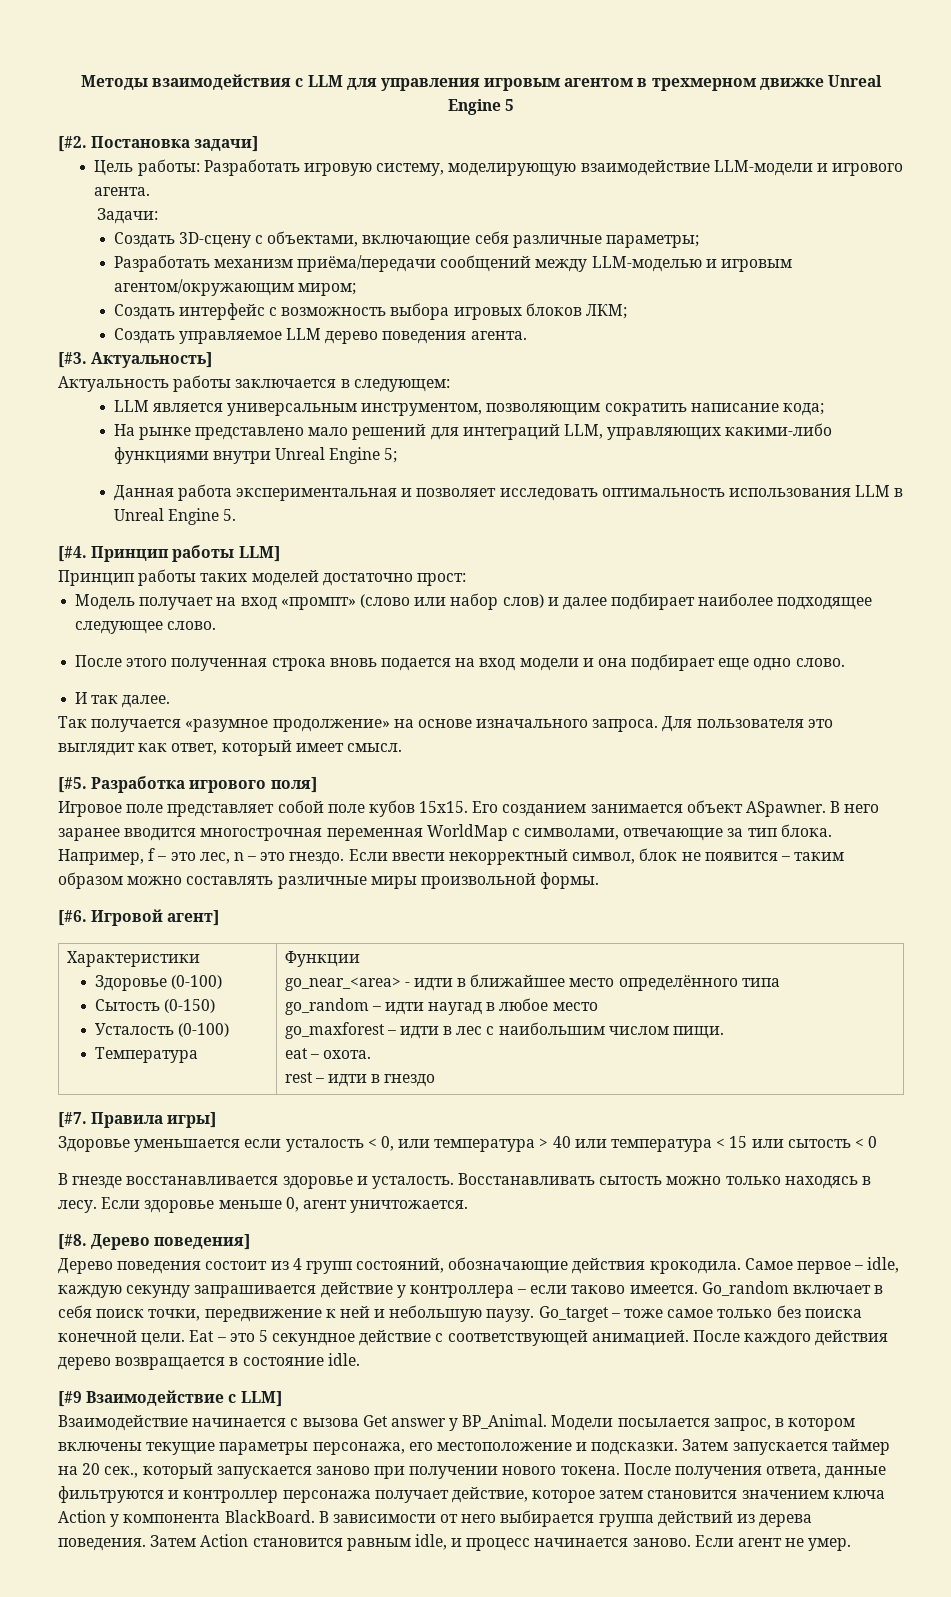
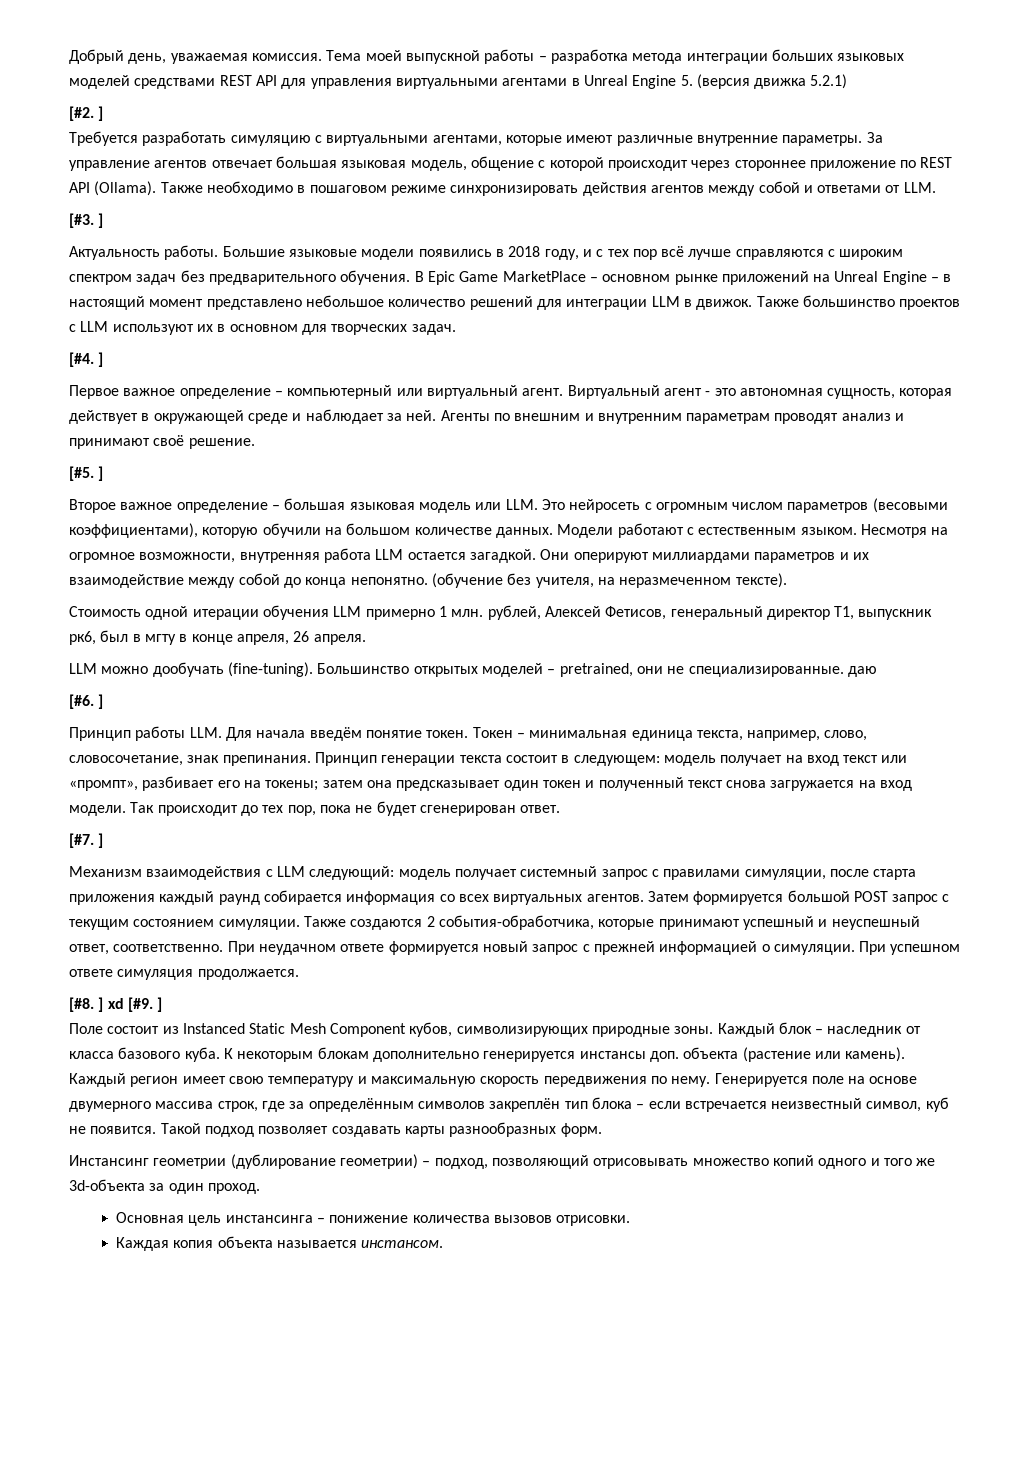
- Методы взаимодействия с LLM для управления игровым агентом в трехмерном движке Unreal Engine 5
- [#2. Постановка задачи]
- Цель работы: Разработать игровую систему, моделирующую взаимодействие LLM-модели и игрового агента.
- Задачи:
- Создать 3D-сцену с объектами, включающие себя различные параметры;
- Разработать механизм приёма/передачи сообщений между LLM-моделью и игровым агентом/окружающим миром;
- Создать интерфейс с возможность выбора игровых блоков ЛКМ;
- Создать управляемое LLM дерево поведения агента.
- [#3. Актуальность]
- Актуальность работы заключается в следующем:
- LLM является универсальным инструментом, позволяющим сократить написание кода;
- На рынке представлено мало решений для интеграций LLM, управляющих какими-либо функциями внутри Unreal Engine 5;
- Данная работа экспериментальная и позволяет исследовать оптимальность использования LLM в Unreal Engine 5.
- [#4. Принцип работы LLM]
- Принцип работы таких моделей достаточно прост:
- Модель получает на вход «промпт» (слово или набор слов) и далее подбирает наиболее подходящее следующее слово.
- После этого полученная строка вновь подается на вход модели и она подбирает еще одно слово.
- И так далее.
- Так получается «разумное продолжение» на основе изначального запроса. Для пользователя это выглядит как ответ, который имеет смысл.
- [#5. Разработка игрового поля]
- Игровое поле представляет собой поле кубов 15х15. Его созданием занимается объект ASpawner. В него заранее вводится многострочная переменная WorldMap с символами, отвечающие за тип блока. Например, f – это лес, n – это гнездо. Если ввести некорректный символ, блок не появится – таким образом можно составлять различные миры произвольной формы.
- [#6. Игровой агент]
- Характеристики
- Здоровье (0-100)
- Сытость (0-150)
- Усталость (0-100)
- Температура | Функции
- go_near_<area> - идти в ближайшее место определённого типа
- go_random – идти наугад в любое место
- go_maxforest – идти в лес с наибольшим числом пищи.
- eat – охота.
- rest – идти в гнездо
- [#7. Правила игры]
- Здоровье уменьшается если усталость < 0, или температура > 40 или температура < 15 или сытость < 0
- В гнезде восстанавливается здоровье и усталость. Восстанавливать сытость можно только находясь в лесу. Если здоровье меньше 0, агент уничтожается.
- [#8. Дерево поведения]
- Дерево поведения состоит из 4 групп состояний, обозначающие действия крокодила. Самое первое – idle, каждую секунду запрашивается действие у контроллера – если таково имеется. Go_random включает в себя поиск точки, передвижение к ней и небольшую паузу. Go_target – тоже самое только без поиска конечной цели. Eat – это 5 секундное действие с соответствующей анимацией. После каждого действия дерево возвращается в состояние idle.
- [#9 Взаимодействие с LLM]
- Взаимодействие начинается с вызова Get answer у BP_Animal. Модели посылается запрос, в котором включены текущие параметры персонажа, его местоположение и подсказки. Затем запускается таймер на 20 сек., который запускается заново при получении нового токена. После получения ответа, данные фильтруются и контроллер персонажа получает действие, которое затем становится значением ключа Action у компонента BlackBoard. В зависимости от него выбирается группа действий из дерева поведения. Затем Action становится равным idle, и процесс начинается заново. Если агент не умер.
+ Добрый день, уважаемая комиссия. Тема моей выпускной работы – разработка метода интеграции больших языковых моделей средствами REST API для управления виртуальными агентами в Unreal Engine 5. (версия движка 5.2.1)
+ [#2. ]
+ Требуется разработать симуляцию с виртуальными агентами, которые имеют различные внутренние параметры. За управление агентов отвечает большая языковая модель, общение с которой происходит через стороннее приложение по REST API (Ollama). Также необходимо в пошаговом режиме синхронизировать действия агентов между собой и ответами от LLM.
+ [#3. ]
+ Актуальность работы. Большие языковые модели появились в 2018 году, и с тех пор всё лучше справляются с широким спектром задач без предварительного обучения. В Epic Game MarketPlace – основном рынке приложений на Unreal Engine – в настоящий момент представлено небольшое количество решений для интеграции LLM в движок. Также большинство проектов c LLM используют их в основном для творческих задач.
+ [#4. ]
+ Первое важное определение – компьютерный или виртуальный агент. Виртуальный агент - это автономная сущность, которая действует в окружающей среде и наблюдает за ней. Агенты по внешним и внутренним параметрам проводят анализ и принимают своё решение.
+ [#5. ]
+ Второе важное определение – большая языковая модель или LLM. Это нейросеть с огромным числом параметров (весовыми коэффициентами), которую обучили на большом количестве данных. Модели работают с естественным языком. Несмотря на огромное возможности, внутренняя работа LLM остается загадкой. Они оперируют миллиардами параметров и их взаимодействие между собой до конца непонятно. (обучение без учителя, на неразмеченном тексте).
+ Стоимость одной итерации обучения LLM примерно 1 млн. рублей, Алексей Фетисов, генеральный директор Т1, выпускник рк6, был в мгту в конце апреля, 26 апреля.
+ LLM можно дообучать (fine-tuning). Большинство открытых моделей – pretrained, они не специализированные. даю
+ [#6. ]
+ Принцип работы LLM. Для начала введём понятие токен. Токен – минимальная единица текста, например, слово, словосочетание, знак препинания. Принцип генерации текста состоит в следующем: модель получает на вход текст или «промпт», разбивает его на токены; затем она предсказывает один токен и полученный текст снова загружается на вход модели. Так происходит до тех пор, пока не будет сгенерирован ответ.
+ [#7. ]
+ Механизм взаимодействия с LLM следующий: модель получает системный запрос с правилами симуляции, после старта приложения каждый раунд собирается информация со всех виртуальных агентов. Затем формируется большой POST запрос с текущим состоянием симуляции. Также создаются 2 события-обработчика, которые принимают успешный и неуспешный ответ, соответственно. При неудачном ответе формируется новый запрос с прежней информацией о симуляции. При успешном ответе симуляция продолжается.
+ [#8. ] xd [#9. ]
+ Поле состоит из Instanced Static Mesh Component кубов, символизирующих природные зоны. Каждый блок – наследник от класса базового куба. К некоторым блокам дополнительно генерируется инстансы доп. объекта (растение или камень). Каждый регион имеет свою температуру и максимальную скорость передвижения по нему. Генерируется поле на основе двумерного массива строк, где за определённым символов закреплён тип блока – если встречается неизвестный символ, куб не появится. Такой подход позволяет создавать карты разнообразных форм.
+ Инстансинг геометрии (дублирование геометрии) – подход, позволяющий отрисовывать множество копий одного и того же 3d-объекта за один проход.
+ Основная цель инстансинга – понижение количества вызовов отрисовки.
+ Каждая копия объекта называется инстансом.

